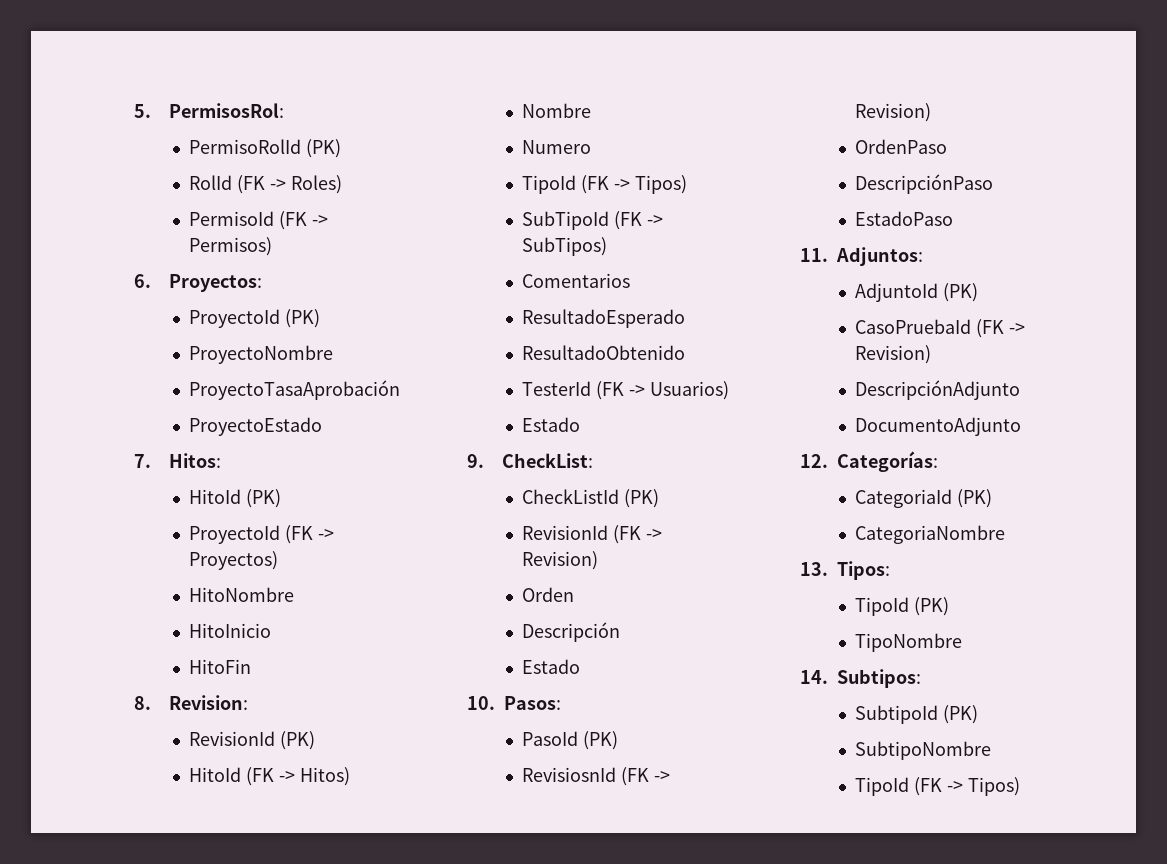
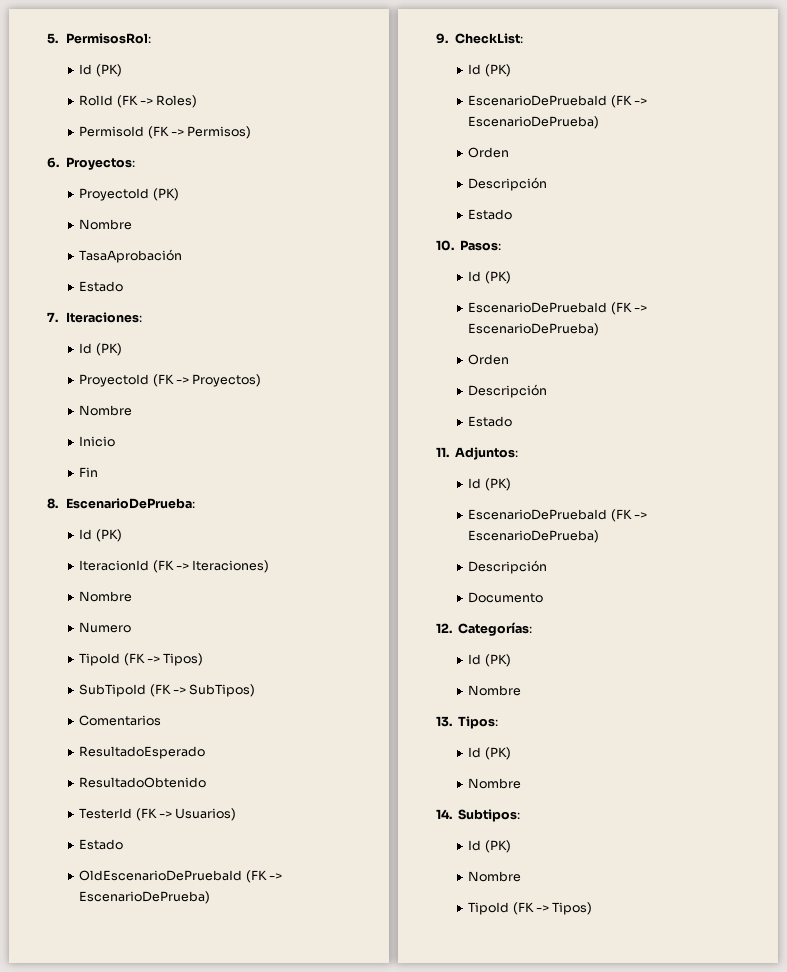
  5. PermisosRol:
- PermisoRolId (PK)
+ Id (PK)
  ProyectoId (PK)
- ProyectoNombre
- ProyectoTasaAprobación
- ProyectoEstado
+ Nombre
+ TasaAprobación
+ Estado
- 7. Hitos:
- HitoId (PK)
+ 7. Iteraciones:
+ Id (PK)
  ProyectoId (FK -> Proyectos)
- HitoNombre
- HitoInicio
- HitoFin
+ Nombre
+ Inicio
+ Fin
- 8. Revision:
- RevisionId (PK)
- HitoId (FK -> Hitos)
+ 8. EscenarioDePrueba:
+ Id (PK)
+ IteracionId (FK -> Iteraciones)
+ OldEscenarioDePruebaId (FK -> EscenarioDePrueba)
  9. CheckList:
- CheckListId (PK)
- RevisionId (FK -> Revision)
+ Id (PK)
+ EscenarioDePruebaId (FK -> EscenarioDePrueba)
  10. Pasos:
- PasoId (PK)
- RevisiosnId (FK -> Revision)
- OrdenPaso
- DescripciónPaso
- EstadoPaso
+ Id (PK)
+ EscenarioDePruebaId (FK -> EscenarioDePrueba)
+ Orden
+ Descripción
+ Estado
  11. Adjuntos:
- AdjuntoId (PK)
- CasoPruebaId (FK -> Revision)
- DescripciónAdjunto
- DocumentoAdjunto
+ Id (PK)
+ EscenarioDePruebaId (FK -> EscenarioDePrueba)
+ Descripción
+ Documento
  12. Categorías:
- CategoriaId (PK)
- CategoriaNombre
+ Id (PK)
+ Nombre
  13. Tipos:
- TipoId (PK)
- TipoNombre
+ Id (PK)
+ Nombre
  14. Subtipos:
- SubtipoId (PK)
- SubtipoNombre
+ Id (PK)
+ Nombre

